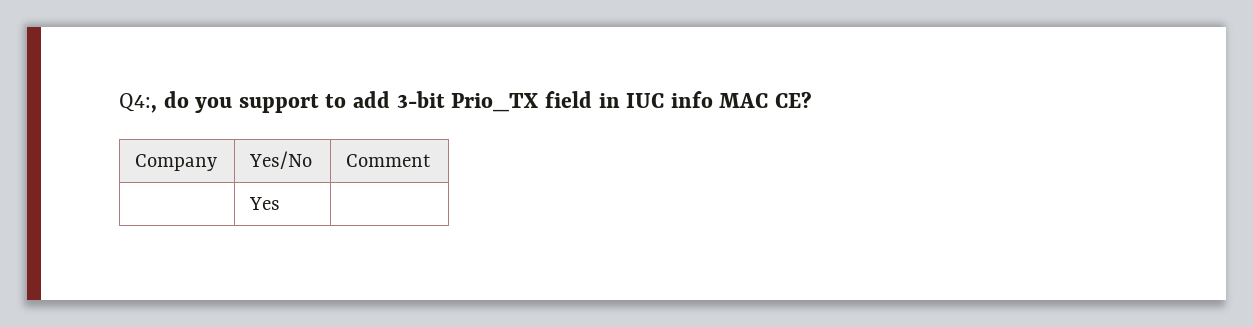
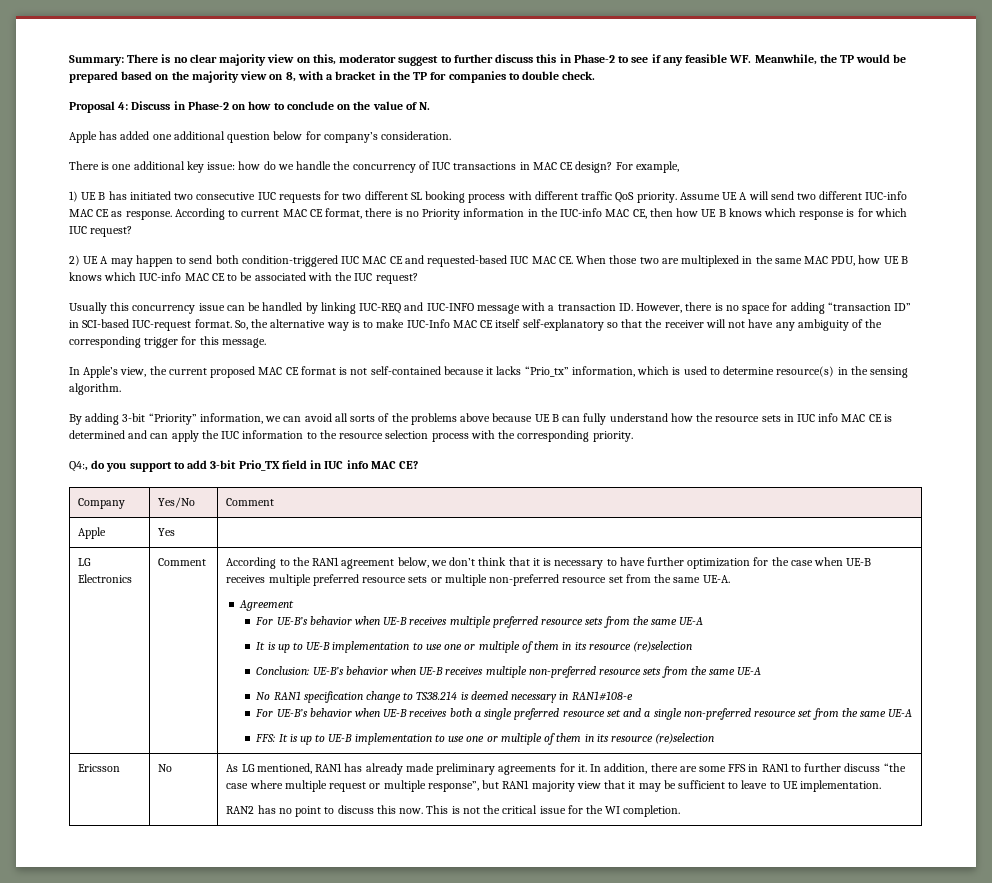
+ Summary: There is no clear majority view on this, moderator suggest to further discuss this in Phase-2 to see if any feasible WF. Meanwhile, the TP would be prepared based on the majority view on 8, with a bracket in the TP for companies to double check.
+ Proposal 4: Discuss in Phase-2 on how to conclude on the value of N.
+ Apple has added one additional question below for company’s consideration.
+ There is one additional key issue: how do we handle the concurrency of IUC transactions in MAC CE design? For example,
+ 1) UE B has initiated two consecutive IUC requests for two different SL booking process with different traffic QoS priority. Assume UE A will send two different IUC-info MAC CE as response. According to current MAC CE format, there is no Priority information in the IUC-info MAC CE, then how UE B knows which response is for which IUC request?
+ 2) UE A may happen to send both condition-triggered IUC MAC CE and requested-based IUC MAC CE. When those two are multiplexed in the same MAC PDU, how UE B knows which IUC-info MAC CE to be associated with the IUC request?
+ Usually this concurrency issue can be handled by linking IUC-REQ and IUC-INFO message with a transaction ID. However, there is no space for adding “transaction ID” in SCI-based IUC-request format. So, the alternative way is to make IUC-Info MAC CE itself self-explanatory so that the receiver will not have any ambiguity of the corresponding trigger for this message.
+ In Apple’s view, the current proposed MAC CE format is not self-contained because it lacks “Prio_tx” information, which is used to determine resource(s) in the sensing algorithm.
+ By adding 3-bit “Priority” information, we can avoid all sorts of the problems above because UE B can fully understand how the resource sets in IUC info MAC CE is determined and can apply the IUC information to the resource selection process with the corresponding priority.
- | Yes |
+ Apple | Yes |
+ LG Electronics | Comment | According to the RAN1 agreement below, we don’t think that it is necessary to have further optimization for the case when UE-B receives multiple preferred resource sets or multiple non-preferred resource set from the same UE-A.
+ Agreement
+ For UE-B’s behavior when UE-B receives multiple preferred resource sets from the same UE-A
+ It is up to UE-B implementation to use one or multiple of them in its resource (re)selection
+ Conclusion: UE-B’s behavior when UE-B receives multiple non-preferred resource sets from the same UE-A
+ No RAN1 specification change to TS38.214 is deemed necessary in RAN1#108-e
+ For UE-B’s behavior when UE-B receives both a single preferred resource set and a single non-preferred resource set from the same UE-A
+ FFS: It is up to UE-B implementation to use one or multiple of them in its resource (re)selection
+ Ericsson | No | As LG mentioned, RAN1 has already made preliminary agreements for it. In addition, there are some FFS in RAN1 to further discuss “the case where multiple request or multiple response”, but RAN1 majority view that it may be sufficient to leave to UE implementation.
+ RAN2 has no point to discuss this now. This is not the critical issue for the WI completion.

